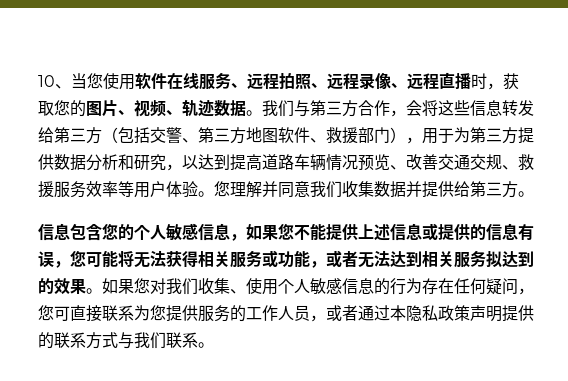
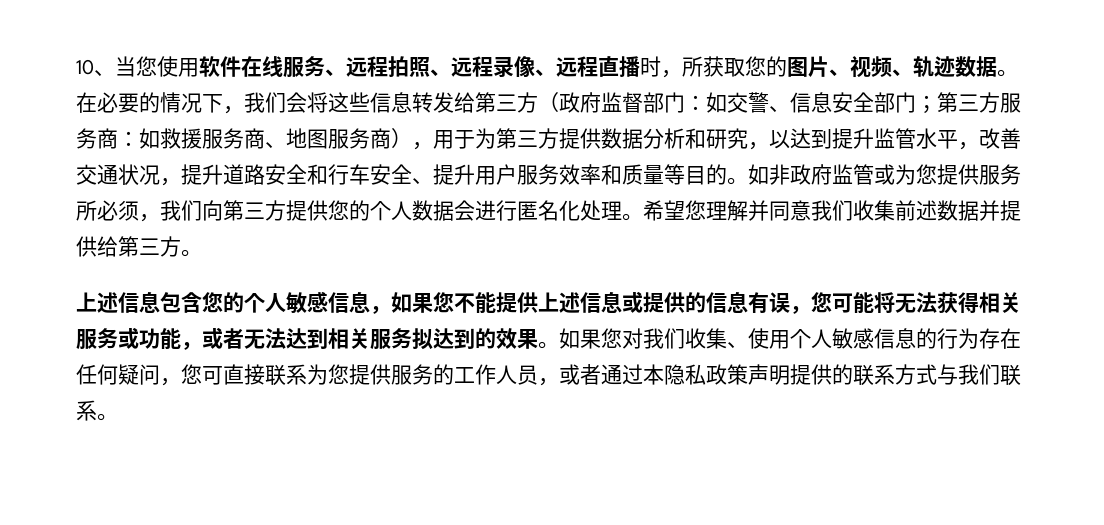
- 10、当您使用软件在线服务、远程拍照、远程录像、远程直播时，获取您的图片、视频、轨迹数据。
+ 10、当您使用软件在线服务、远程拍照、远程录像、远程直播时，所获取您的图片、视频、轨迹数据。
- 我们与第三方合作，会将这些信息转发给第三方（包括交警、第三方地图软件、救援部门），用于为第三方提供数据分析和研究，以达到提高道路车辆情况预览、改善交通交规、救援服务效率等用户体验。您理解并同意我们收集数据并提供给第三方。
+ 在必要的情况下，我们会将这些信息转发给第三方（政府监督部门：如交警、信息安全部门；第三方服务商：如救援服务商、地图服务商），用于为第三方提供数据分析和研究，以达到提升监管水平，改善交通状况，提升道路安全和行车安全、提升用户服务效率和质量等目的。如非政府监管或为您提供服务所必须，我们向第三方提供您的个人数据会进行匿名化处理。希望您理解并同意我们收集前述数据并提供给第三方。
- 信息包含您的个人敏感信息，如果您不能提供上述信息或提供的信息有误，您可能将无法获得相关服务或功能，或者无法达到相关服务拟达到的效果。
+ 上述信息包含您的个人敏感信息，如果您不能提供上述信息或提供的信息有误，您可能将无法获得相关服务或功能，或者无法达到相关服务拟达到的效果。

